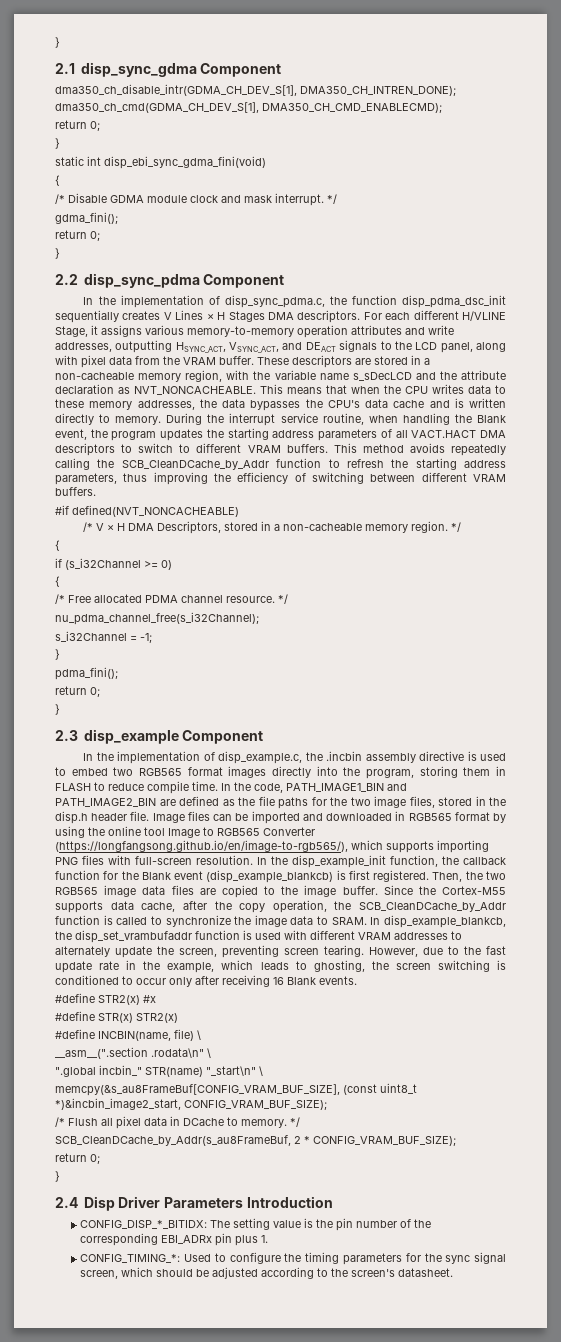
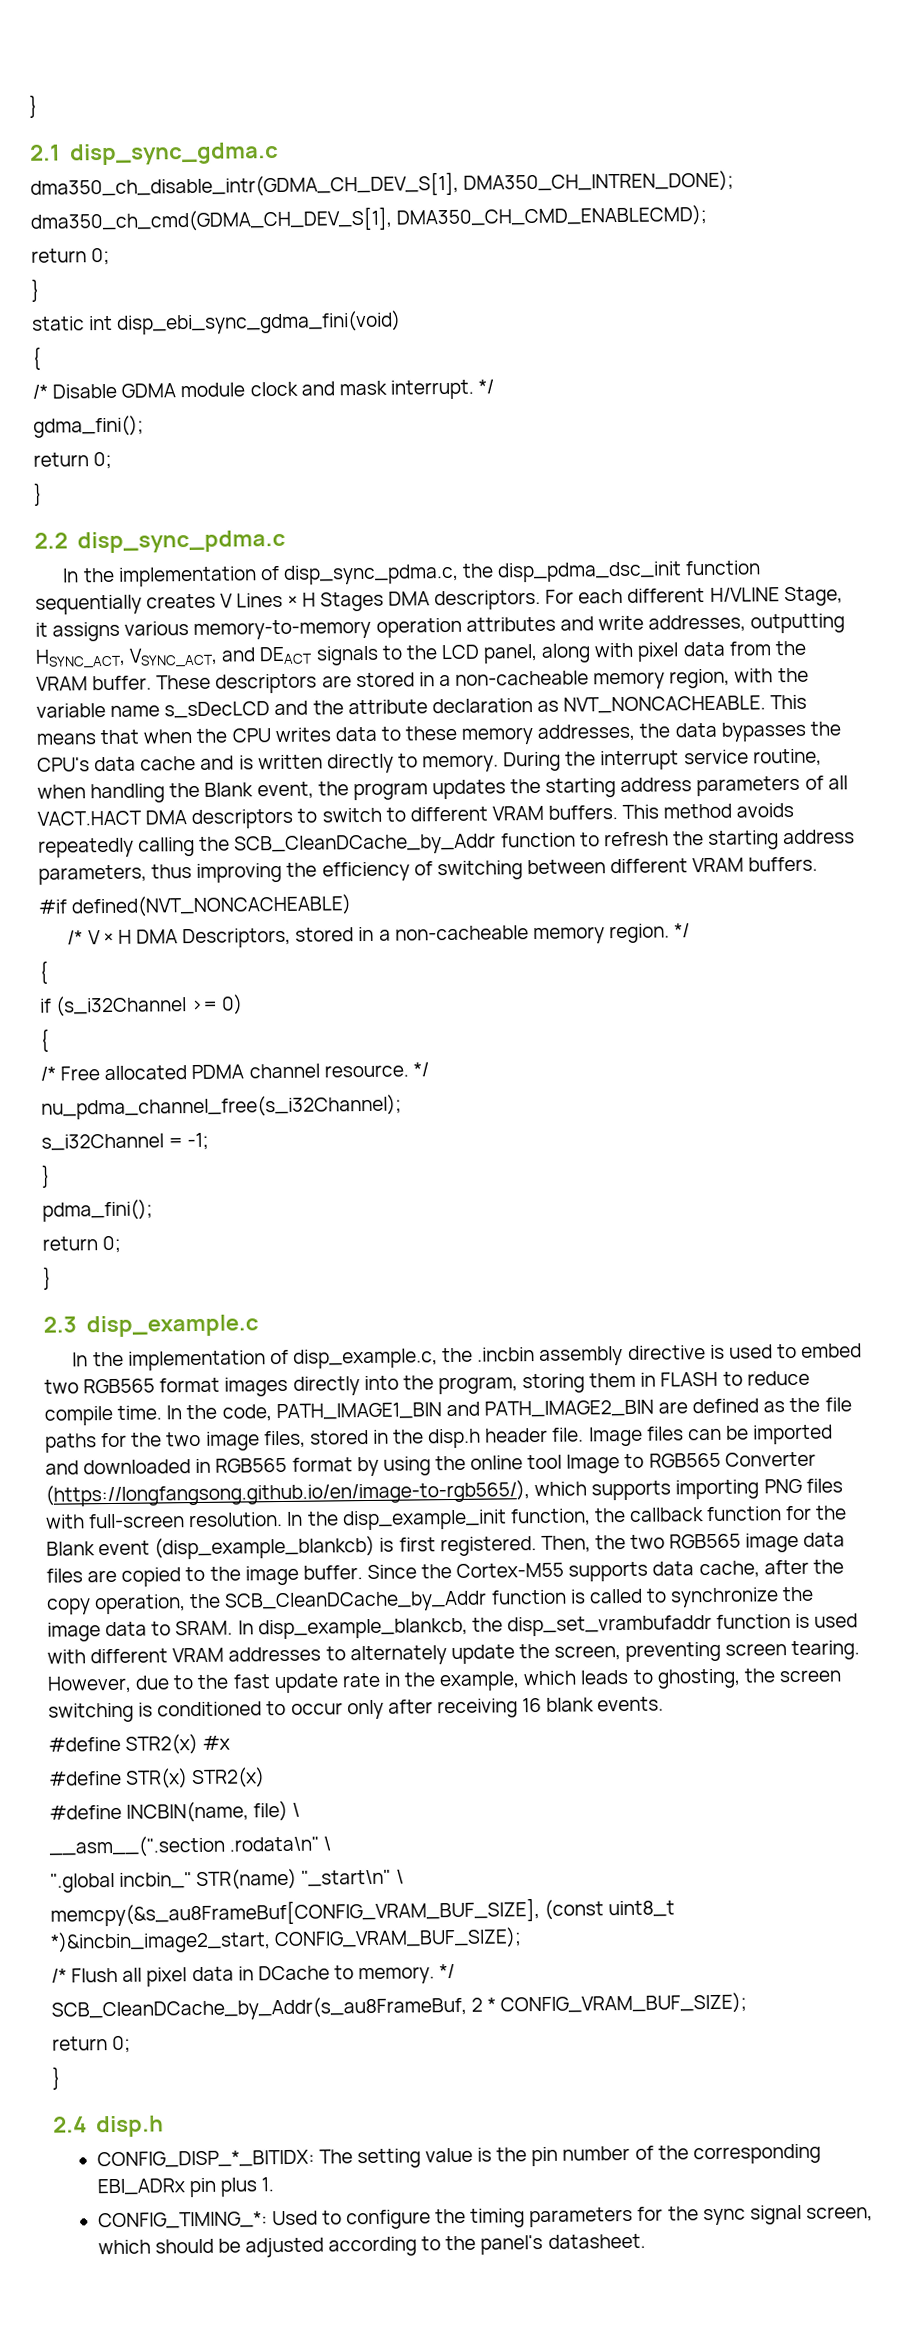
- 2.1 disp_sync_gdma Component
+ 2.1 disp_sync_gdma.c
- 2.2 disp_sync_pdma Component
+ 2.2 disp_sync_pdma.c
- In the implementation of disp_sync_pdma.c, the function disp_pdma_dsc_init sequentially creates V Lines × H Stages DMA descriptors.
+ In the implementation of disp_sync_pdma.c, the disp_pdma_dsc_init function sequentially creates V Lines × H Stages DMA descriptors.
- 2.3 disp_example Component
+ 2.3 disp_example.c
- However, due to the fast update rate in the example, which leads to ghosting, the screen switching is conditioned to occur only after receiving 16 Blank events.
+ However, due to the fast update rate in the example, which leads to ghosting, the screen switching is conditioned to occur only after receiving 16 blank events.
- 2.4 Disp Driver Parameters Introduction
+ 2.4 disp.h
- CONFIG_TIMING_*: Used to configure the timing parameters for the sync signal screen, which should be adjusted according to the screen's datasheet.
+ CONFIG_TIMING_*: Used to configure the timing parameters for the sync signal screen, which should be adjusted according to the panel's datasheet.

